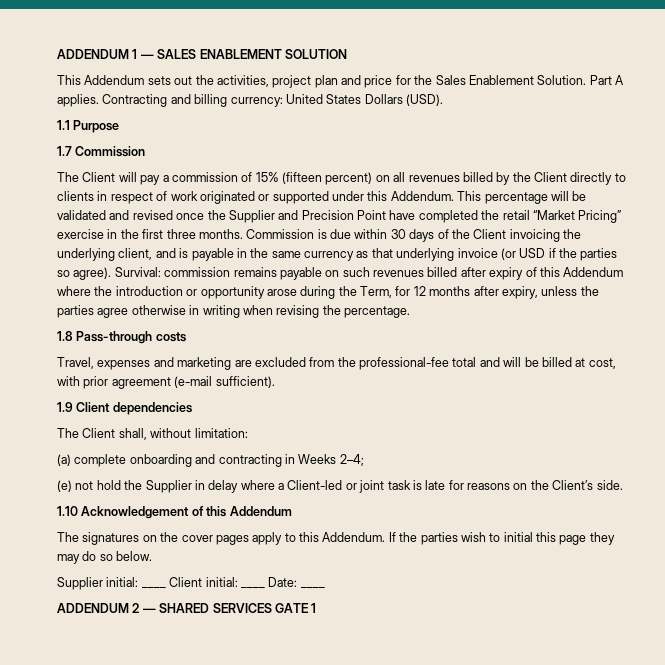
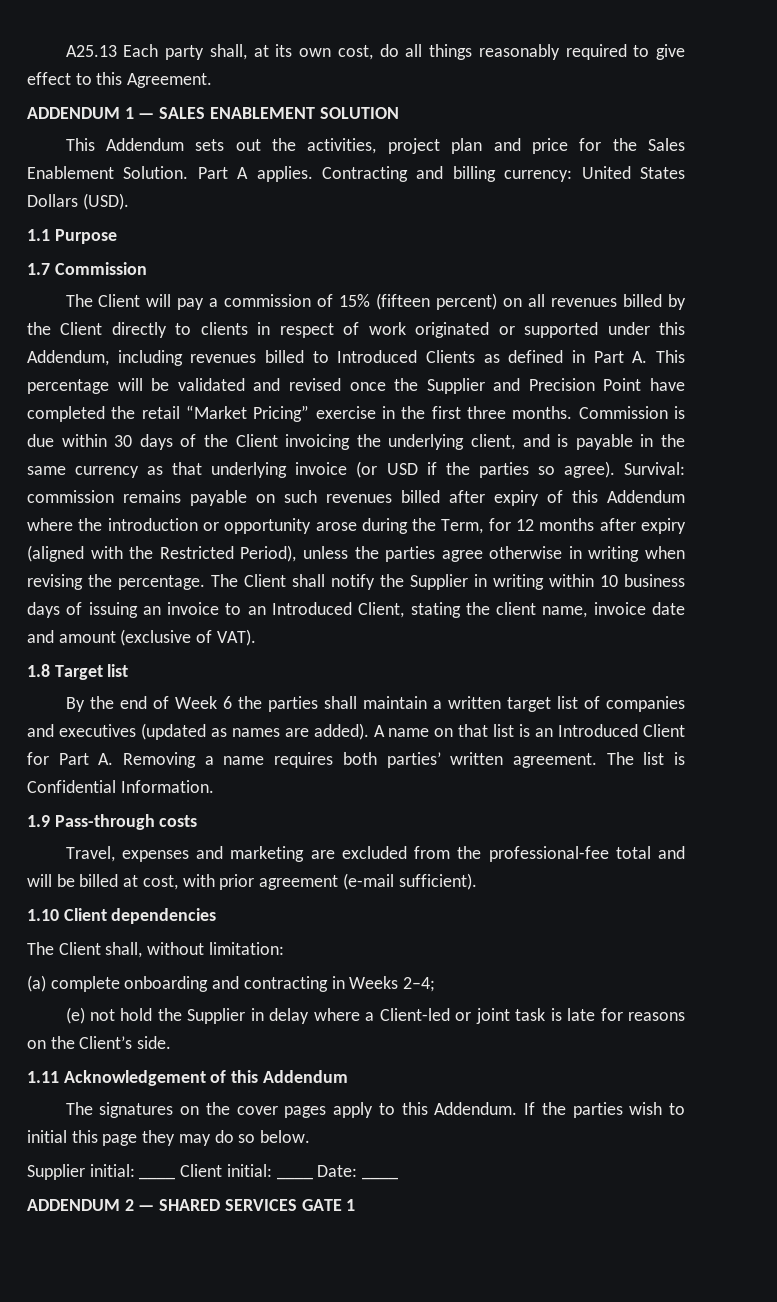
+ A25.13 Each party shall, at its own cost, do all things reasonably required to give effect to this Agreement.
- The Client will pay a commission of 15% (fifteen percent) on all revenues billed by the Client directly to clients in respect of work originated or supported under this Addendum. This percentage will be validated and revised once the Supplier and Precision Point have completed the retail “Market Pricing” exercise in the first three months.
+ The Client will pay a commission of 15% (fifteen percent) on all revenues billed by the Client directly to clients in respect of work originated or supported under this Addendum, including revenues billed to Introduced Clients as defined in Part A. This percentage will be validated and revised once the Supplier and Precision Point have completed the retail “Market Pricing” exercise in the first three months.
- Survival: commission remains payable on such revenues billed after expiry of this Addendum where the introduction or opportunity arose during the Term, for 12 months after expiry, unless the parties agree otherwise in writing when revising the percentage.
- 1.8 Pass-through costs
+ Survival: commission remains payable on such revenues billed after expiry of this Addendum where the introduction or opportunity arose during the Term, for 12 months after expiry (aligned with the Restricted Period), unless the parties agree otherwise in writing when revising the percentage. The Client shall notify the Supplier in writing within 10 business days of issuing an invoice to an Introduced Client, stating the client name, invoice date and amount (exclusive of VAT).
+ 1.8 Target list
+ By the end of Week 6 the parties shall maintain a written target list of companies and executives (updated as names are added). A name on that list is an Introduced Client for Part A. Removing a name requires both parties’ written agreement. The list is Confidential Information.
+ 1.9 Pass-through costs
- 1.9 Client dependencies
+ 1.10 Client dependencies
- 1.10 Acknowledgement of this Addendum
+ 1.11 Acknowledgement of this Addendum

